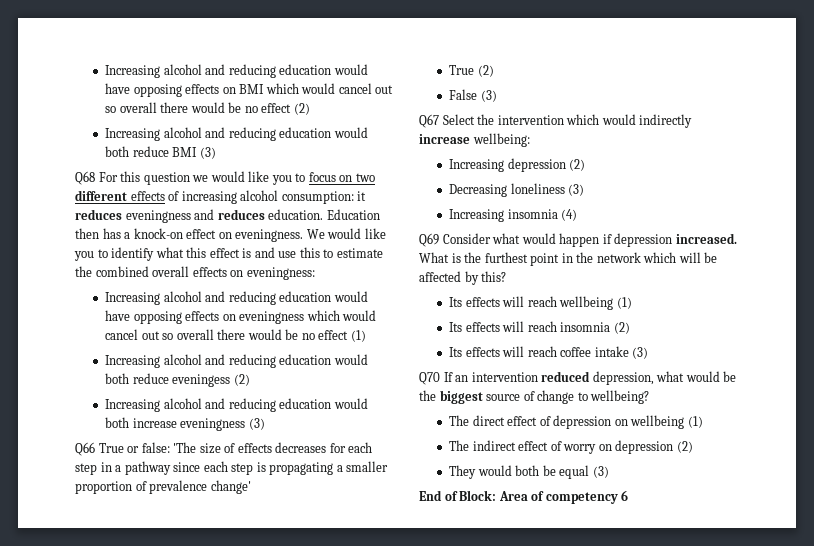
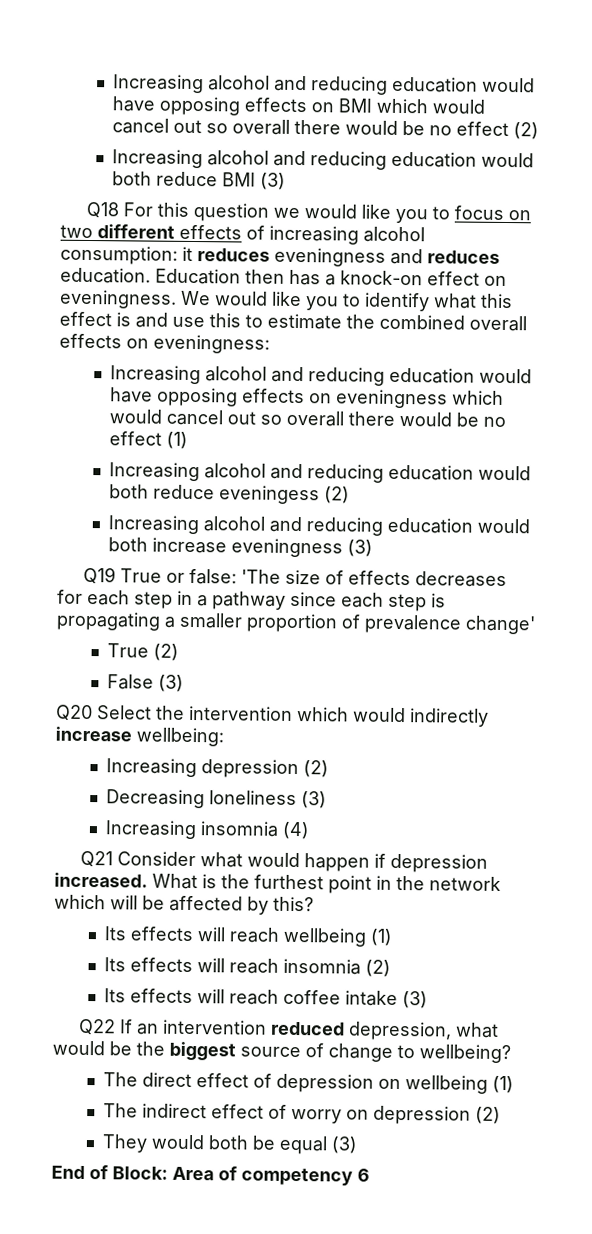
- Q68 For this question we would like you to focus on two different effects of increasing alcohol consumption: it reduces eveningness and reduces education.
+ Q18 For this question we would like you to focus on two different effects of increasing alcohol consumption: it reduces eveningness and reduces education.
- Q66 True or false: 'The size of effects decreases for each step in a pathway since each step is propagating a smaller proportion of prevalence change'
+ Q19 True or false: 'The size of effects decreases for each step in a pathway since each step is propagating a smaller proportion of prevalence change'
- Q67 Select the intervention which would indirectly increase wellbeing:
+ Q20 Select the intervention which would indirectly increase wellbeing:
- Q69 Consider what would happen if depression increased.
+ Q21 Consider what would happen if depression increased.
- Q70 If an intervention reduced depression, what would be the biggest source of change to wellbeing?
+ Q22 If an intervention reduced depression, what would be the biggest source of change to wellbeing?

